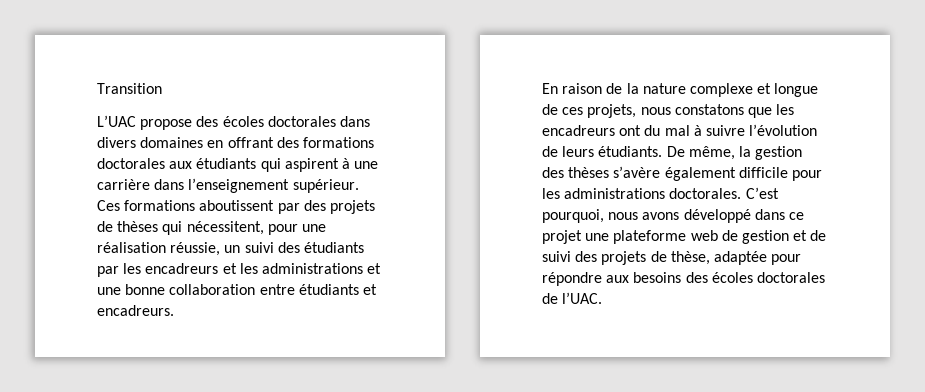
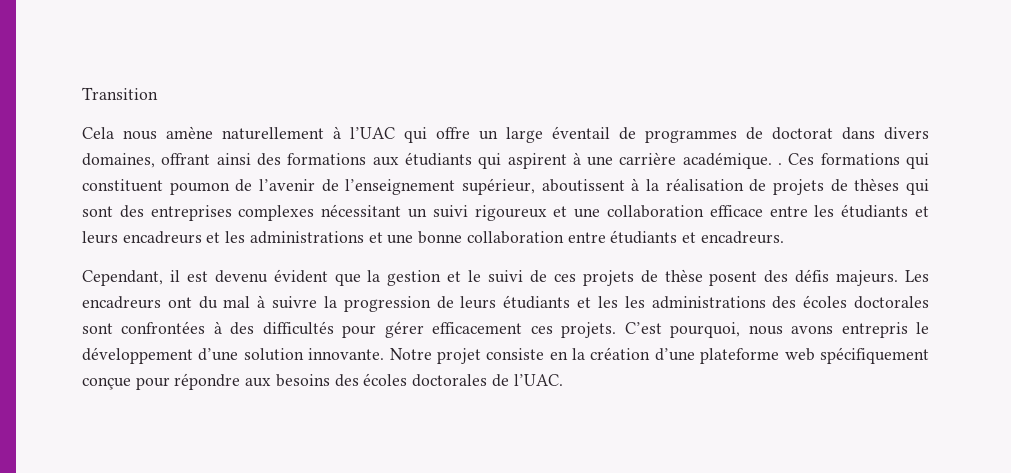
- L’UAC propose des écoles doctorales dans divers domaines en offrant des formations doctorales aux étudiants qui aspirent à une carrière dans l’enseignement supérieur. Ces formations aboutissent par des projets de thèses qui nécessitent, pour une réalisation réussie, un suivi des étudiants par les encadreurs et les administrations et une bonne collaboration entre étudiants et encadreurs.
+ Cela nous amène naturellement à l’UAC qui offre un large éventail de programmes de doctorat dans divers domaines, offrant ainsi des formations aux étudiants qui aspirent à une carrière académique. . Ces formations qui constituent poumon de l’avenir de l’enseignement supérieur, aboutissent à la réalisation de projets de thèses qui sont des entreprises complexes nécessitant un suivi rigoureux et une collaboration efficace entre les étudiants et leurs encadreurs et les administrations et une bonne collaboration entre étudiants et encadreurs.
- En raison de la nature complexe et longue de ces projets, nous constatons que les encadreurs ont du mal à suivre l’évolution de leurs étudiants. De même, la gestion des thèses s’avère également difficile pour les administrations doctorales. C’est pourquoi, nous avons développé dans ce projet une plateforme web de gestion et de suivi des projets de thèse, adaptée pour répondre aux besoins des écoles doctorales de l’UAC.
+ Cependant, il est devenu évident que la gestion et le suivi de ces projets de thèse posent des défis majeurs. Les encadreurs ont du mal à suivre la progression de leurs étudiants et les les administrations des écoles doctorales sont confrontées à des difficultés pour gérer efficacement ces projets. C’est pourquoi, nous avons entrepris le développement d’une solution innovante. Notre projet consiste en la création d’une plateforme web spécifiquement conçue pour répondre aux besoins des écoles doctorales de l’UAC.

